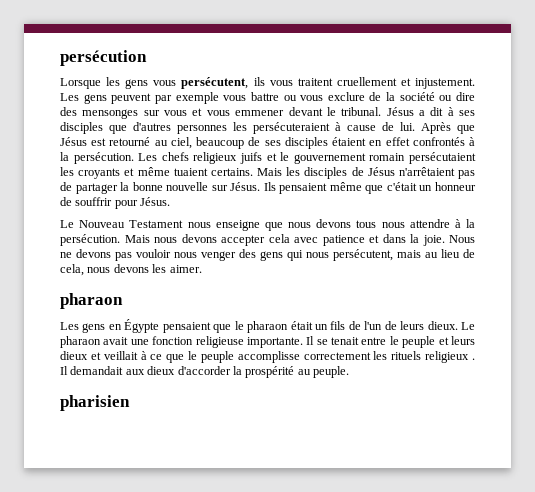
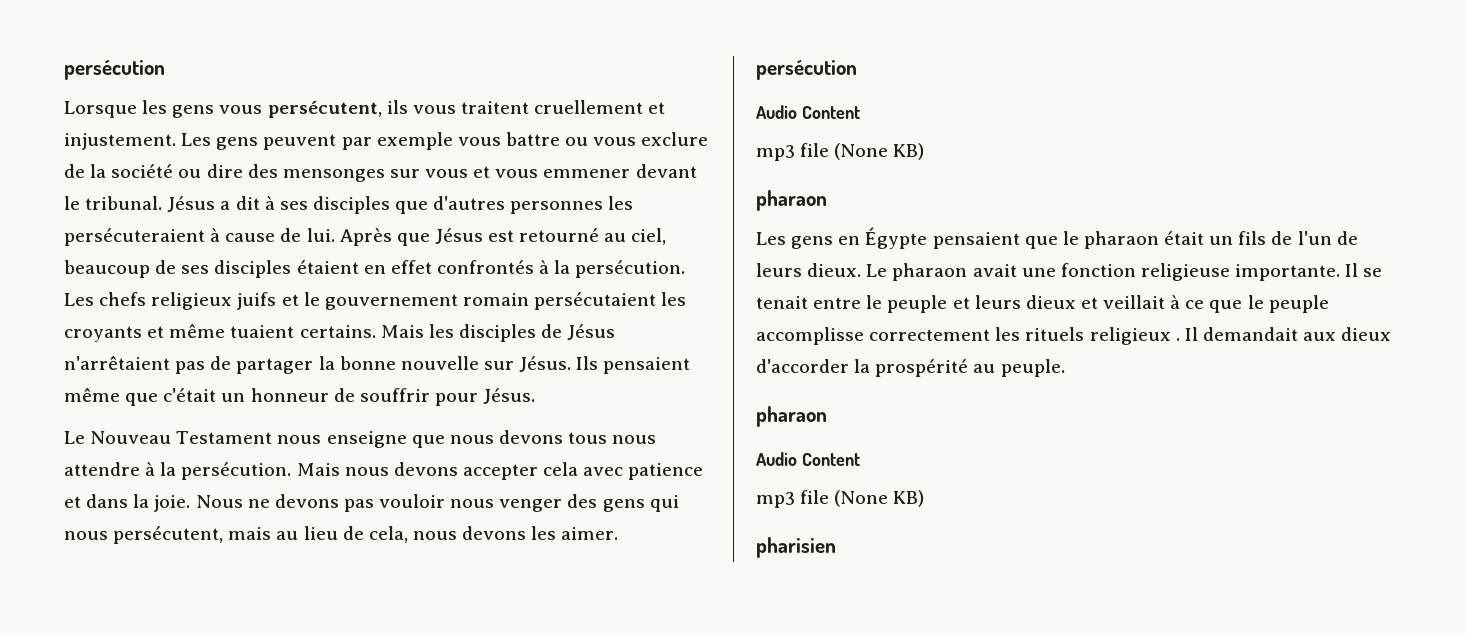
  Nous ne devons pas vouloir nous venger des gens qui nous persécutent, mais au lieu de cela, nous devons les aimer.
+ persécution
+ Audio Content
+ mp3 file (None KB)
  Il demandait aux dieux d'accorder la prospérité au peuple.
+ pharaon
+ Audio Content
+ mp3 file (None KB)

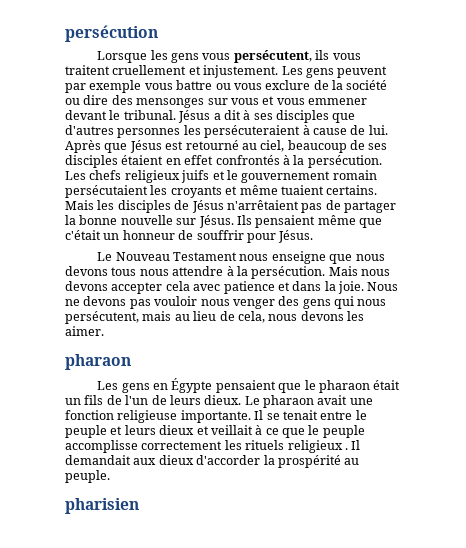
  Nous ne devons pas vouloir nous venger des gens qui nous persécutent, mais au lieu de cela, nous devons les aimer.
- persécution
- Audio Content
- mp3 file (None KB)
  Il demandait aux dieux d'accorder la prospérité au peuple.
- pharaon
- Audio Content
- mp3 file (None KB)

